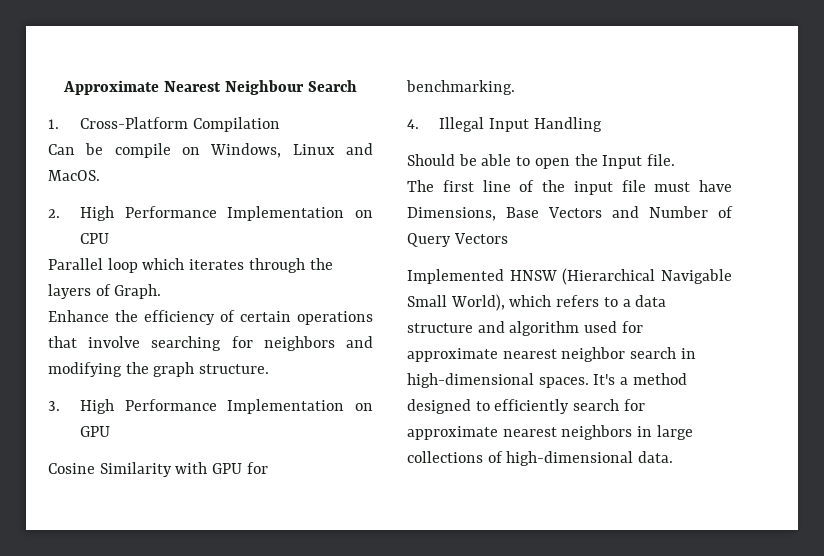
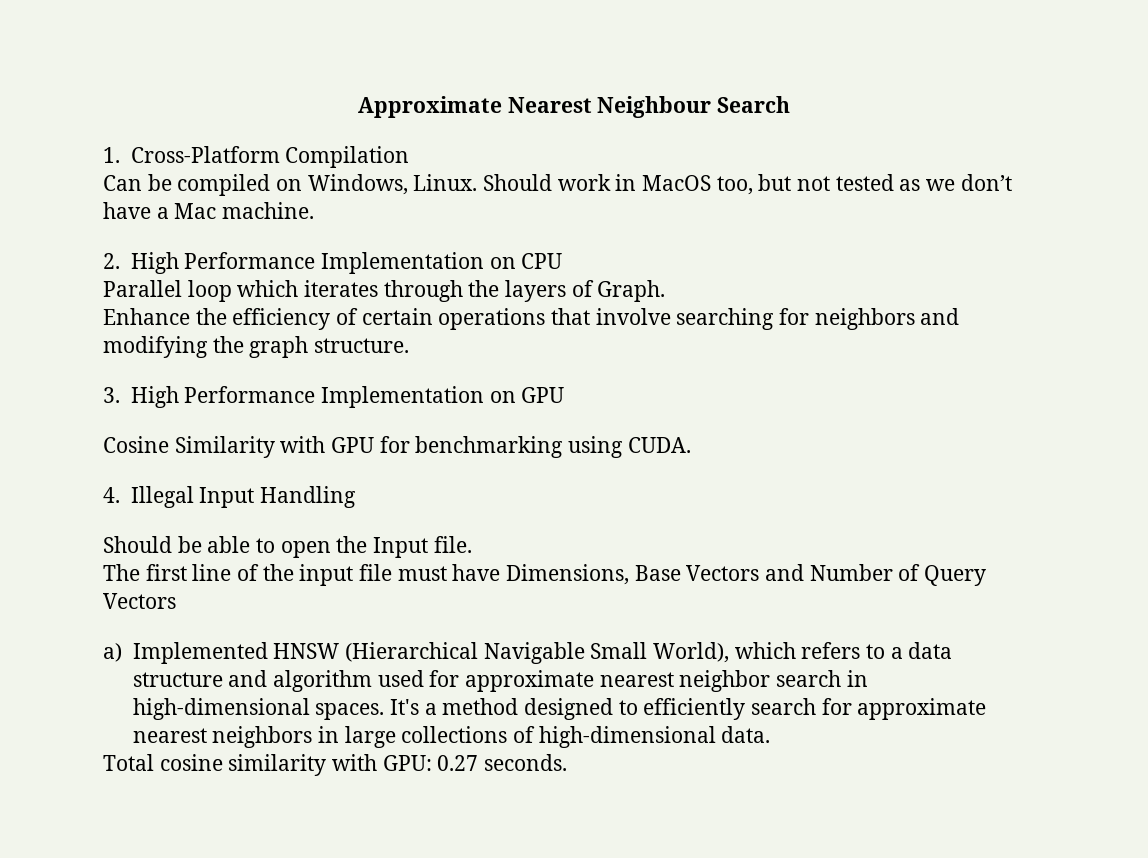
- Can be compile on Windows, Linux and MacOS.
+ Can be compiled on Windows, Linux. Should work in MacOS too, but not tested as we don’t have a Mac machine.
- Cosine Similarity with GPU for benchmarking.
+ Cosine Similarity with GPU for benchmarking using CUDA.
- Implemented HNSW (Hierarchical Navigable Small World), which refers to a data structure and algorithm used for approximate nearest neighbor search in high-dimensional spaces.
+ a) Implemented HNSW (Hierarchical Navigable Small World), which refers to a data structure and algorithm used for approximate nearest neighbor search in high-dimensional spaces.
+ Total cosine similarity with GPU: 0.27 seconds.

